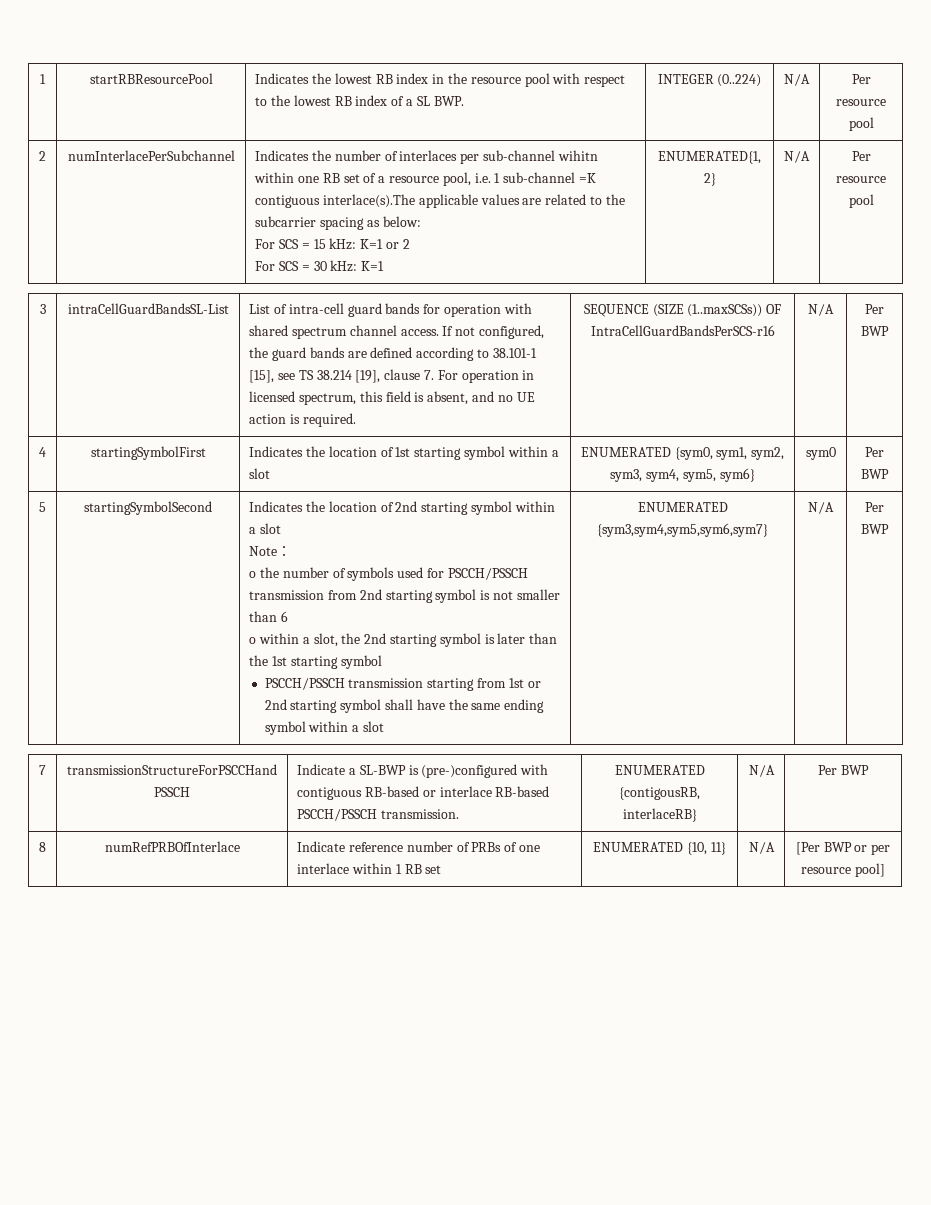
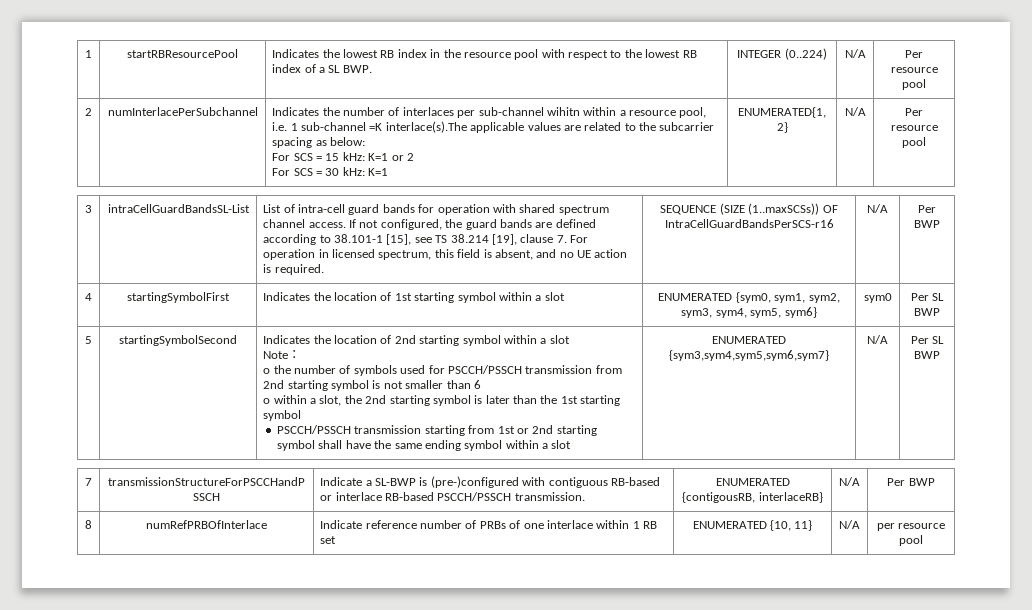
- Indicates the number of interlaces per sub-channel wihitn within one RB set of a resource pool, i.e. 1 sub-channel =K contiguous interlace(s).The applicable values are related to the subcarrier spacing as below:
+ Indicates the number of interlaces per sub-channel wihitn within a resource pool, i.e. 1 sub-channel =K interlace(s).The applicable values are related to the subcarrier spacing as below:
- 4 | startingSymbolFirst | Indicates the location of 1st starting symbol within a slot | ENUMERATED {sym0, sym1, sym2, sym3, sym4, sym5, sym6} | sym0 | Per BWP
+ 4 | startingSymbolFirst | Indicates the location of 1st starting symbol within a slot | ENUMERATED {sym0, sym1, sym2, sym3, sym4, sym5, sym6} | sym0 | Per SL BWP
- ENUMERATED {sym3,sym4,sym5,sym6,sym7} | N/A | Per BWP
+ ENUMERATED {sym3,sym4,sym5,sym6,sym7} | N/A | Per SL BWP
- 8 | numRefPRBOfInterlace | Indicate reference number of PRBs of one interlace within 1 RB set | ENUMERATED {10, 11} | N/A | [Per BWP or per resource pool]
+ 8 | numRefPRBOfInterlace | Indicate reference number of PRBs of one interlace within 1 RB set | ENUMERATED {10, 11} | N/A | per resource pool

